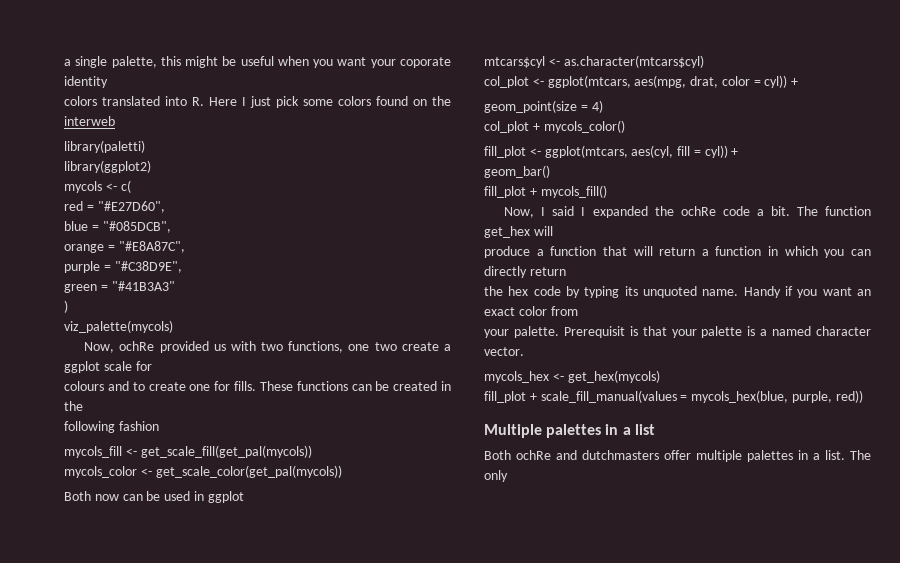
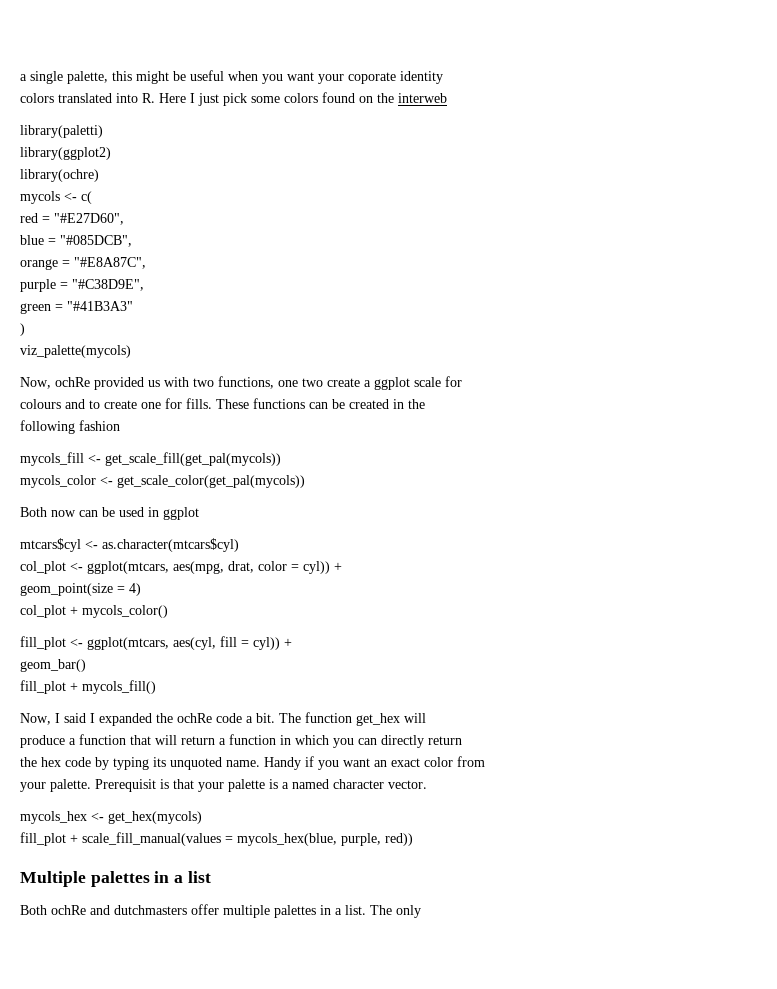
+ library(ochre)

